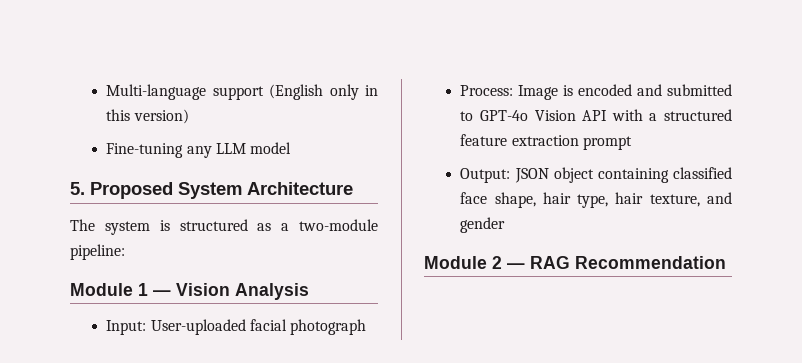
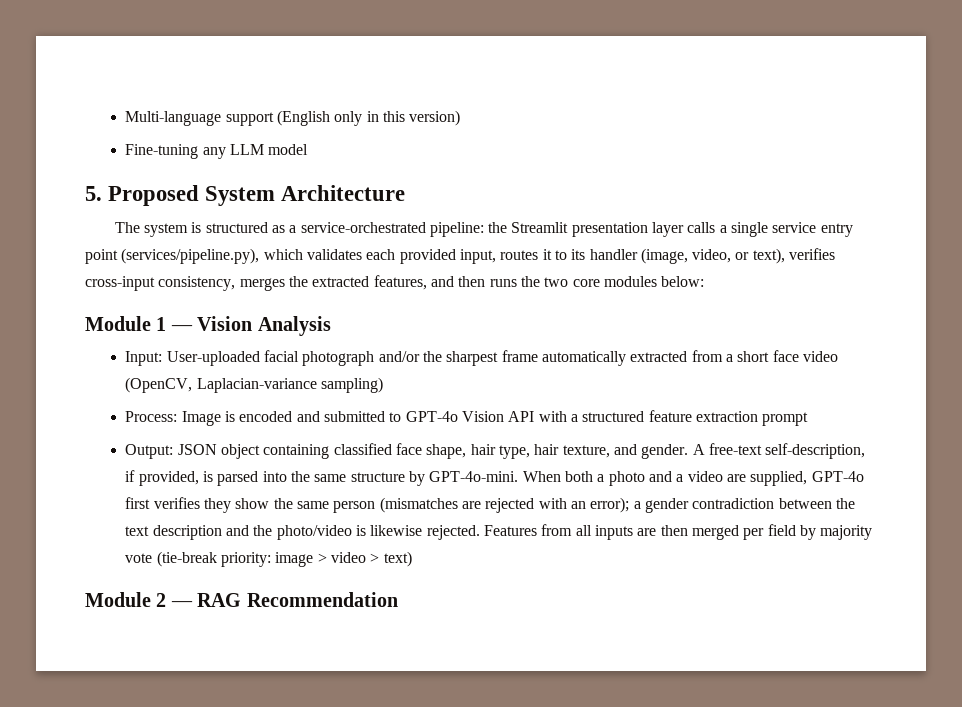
- The system is structured as a two-module pipeline:
+ The system is structured as a service-orchestrated pipeline: the Streamlit presentation layer calls a single service entry point (services/pipeline.py), which validates each provided input, routes it to its handler (image, video, or text), verifies cross-input consistency, merges the extracted features, and then runs the two core modules below:
- Input: User-uploaded facial photograph
+ Input: User-uploaded facial photograph and/or the sharpest frame automatically extracted from a short face video (OpenCV, Laplacian-variance sampling)
- Output: JSON object containing classified face shape, hair type, hair texture, and gender
+ Output: JSON object containing classified face shape, hair type, hair texture, and gender. A free-text self-description, if provided, is parsed into the same structure by GPT-4o-mini. When both a photo and a video are supplied, GPT-4o first verifies they show the same person (mismatches are rejected with an error); a gender contradiction between the text description and the photo/video is likewise rejected. Features from all inputs are then merged per field by majority vote (tie-break priority: image > video > text)

